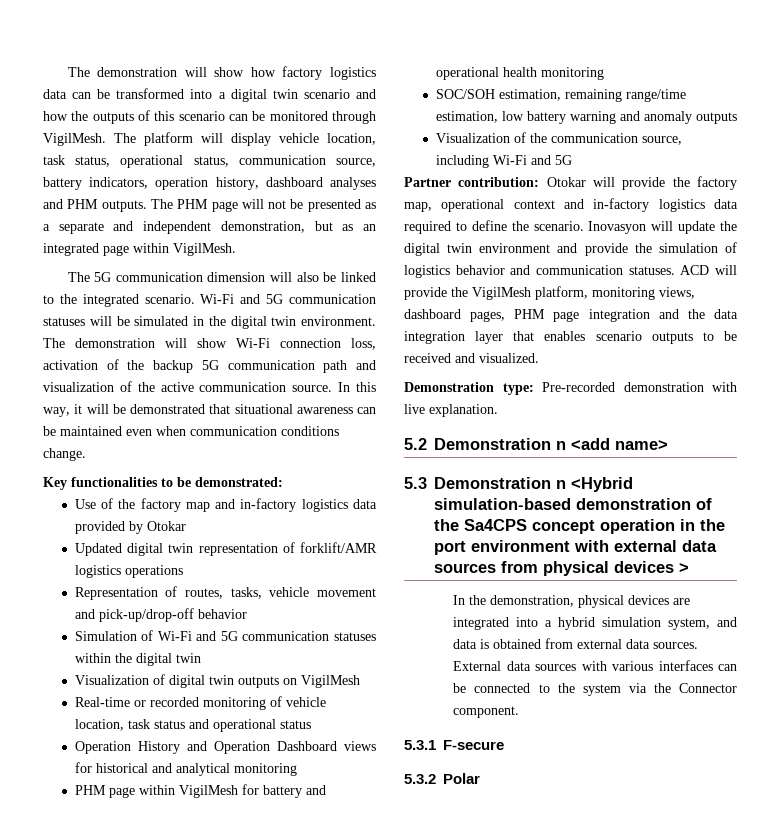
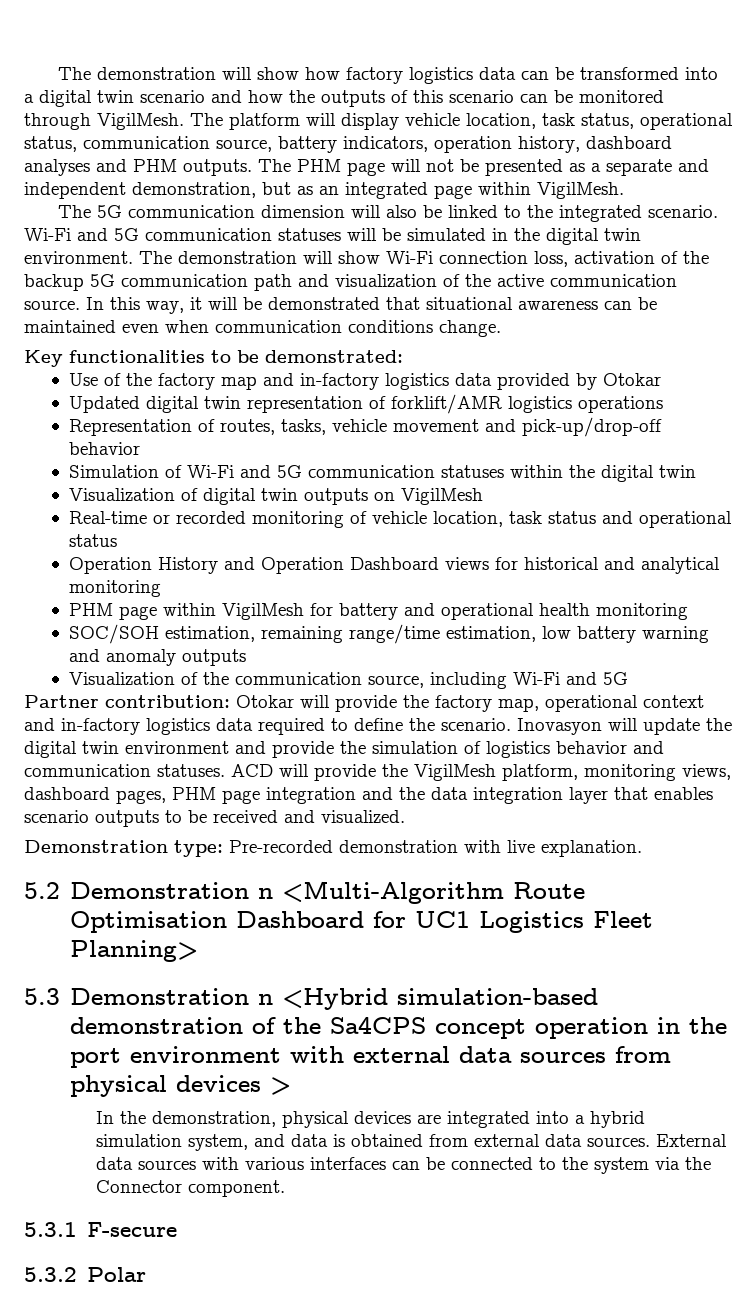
- 5.2 Demonstration n <add name>
+ 5.2 Demonstration n <Multi-Algorithm Route Optimisation Dashboard for UC1 Logistics Fleet Planning>

